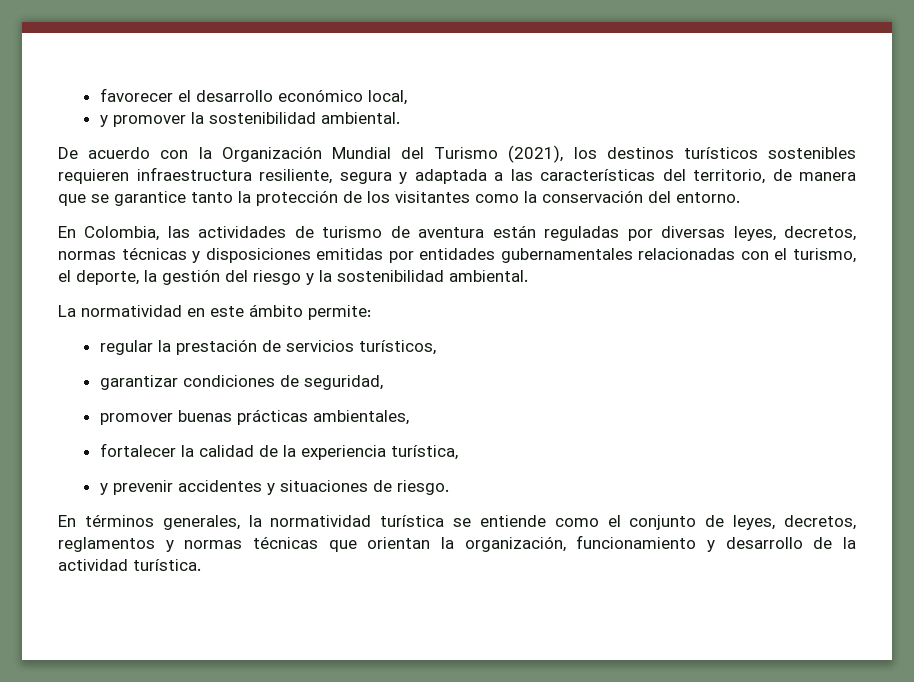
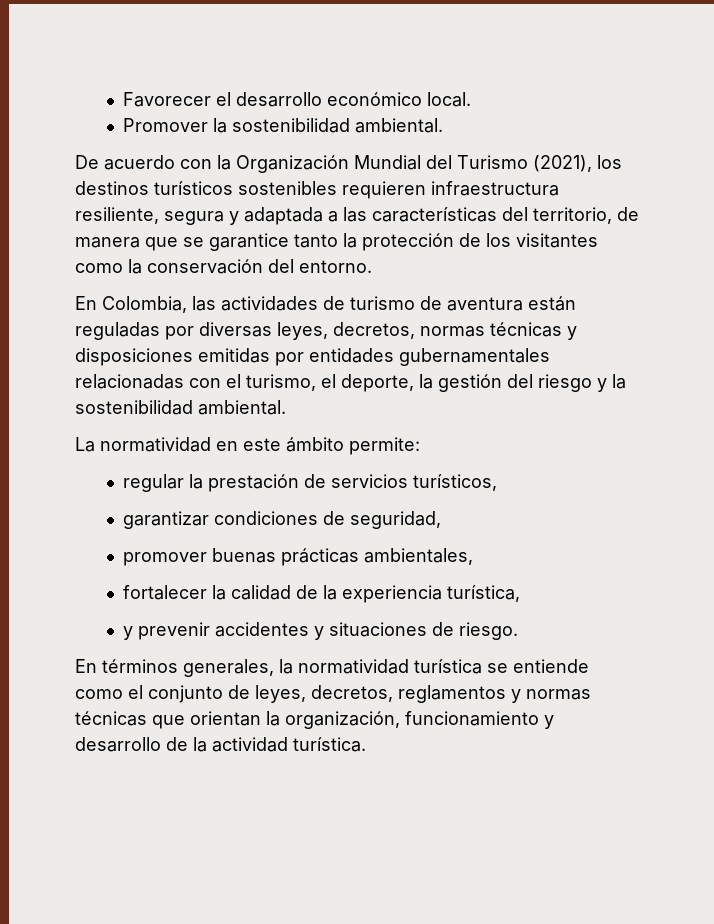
- favorecer el desarrollo económico local,
- y promover la sostenibilidad ambiental.
+ Favorecer el desarrollo económico local.
+ Promover la sostenibilidad ambiental.

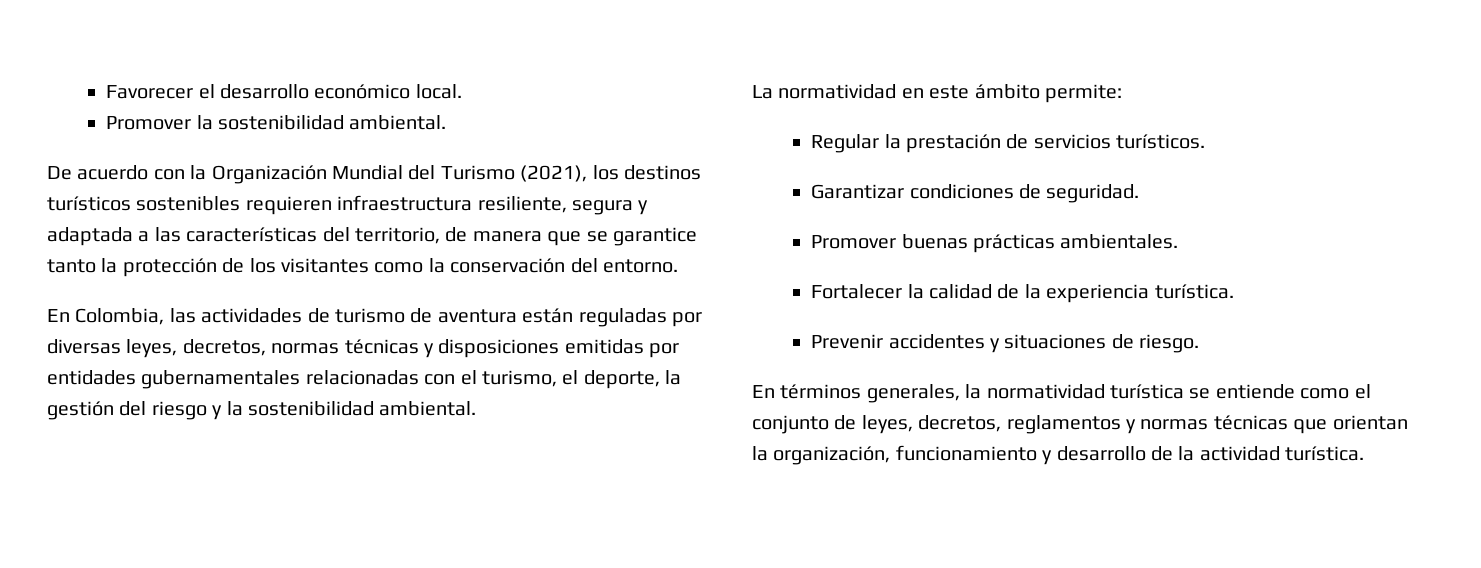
- regular la prestación de servicios turísticos,
- garantizar condiciones de seguridad,
- promover buenas prácticas ambientales,
- fortalecer la calidad de la experiencia turística,
- y prevenir accidentes y situaciones de riesgo.
+ Regular la prestación de servicios turísticos.
+ Garantizar condiciones de seguridad.
+ Promover buenas prácticas ambientales.
+ Fortalecer la calidad de la experiencia turística.
+ Prevenir accidentes y situaciones de riesgo.

